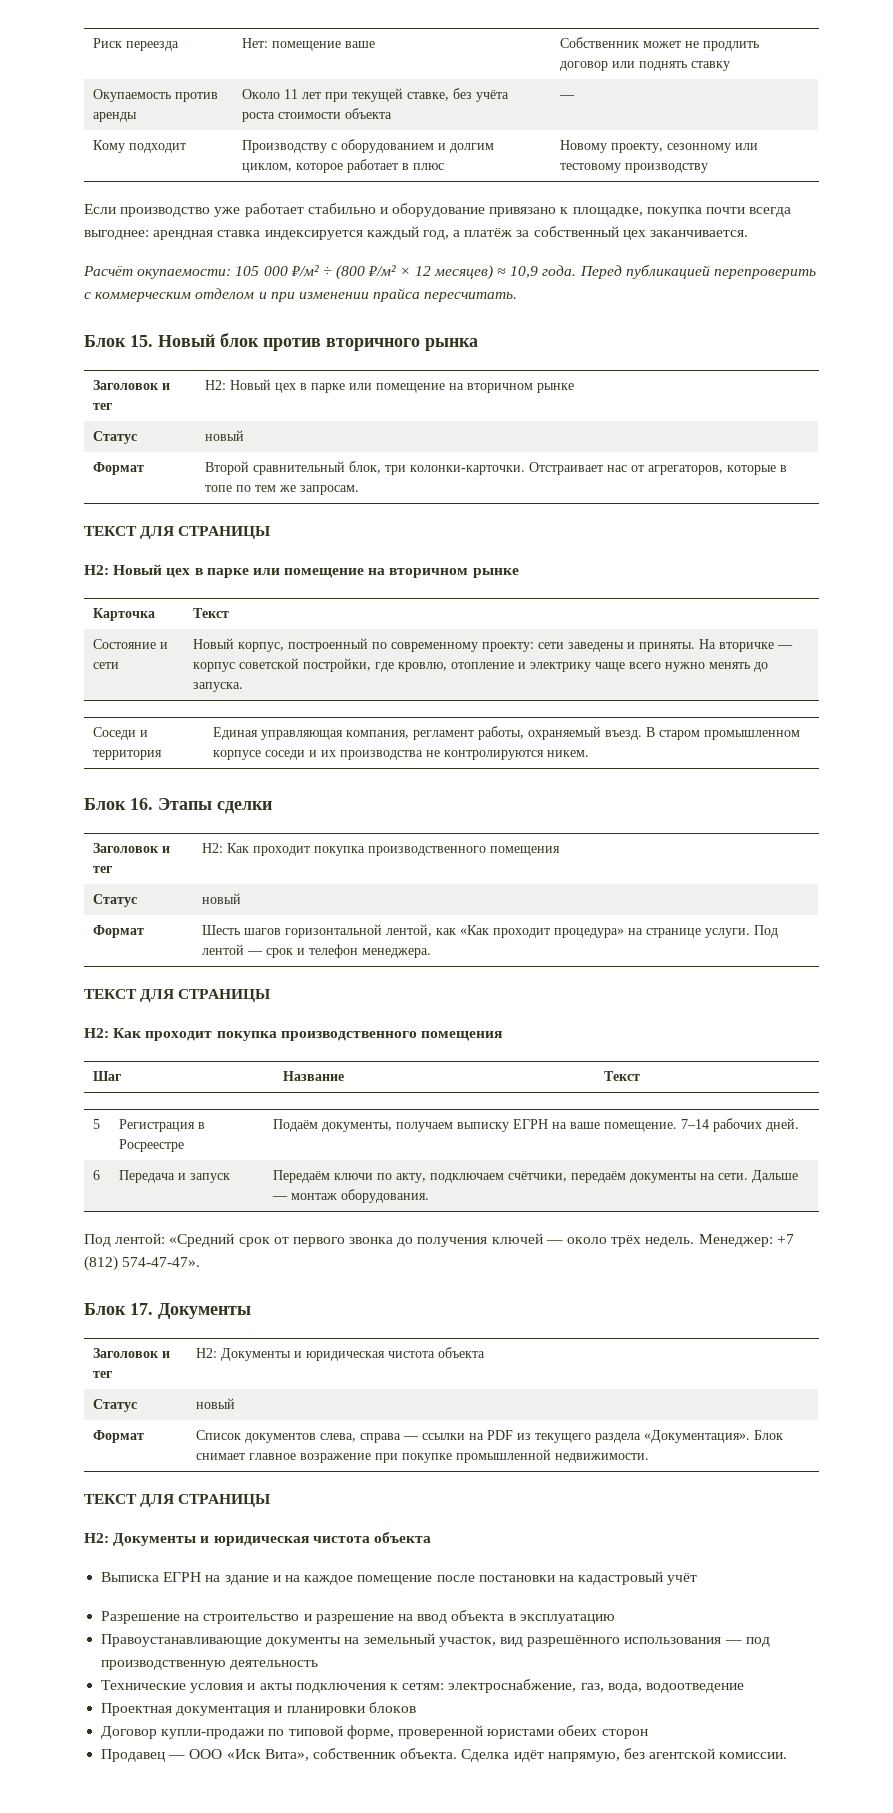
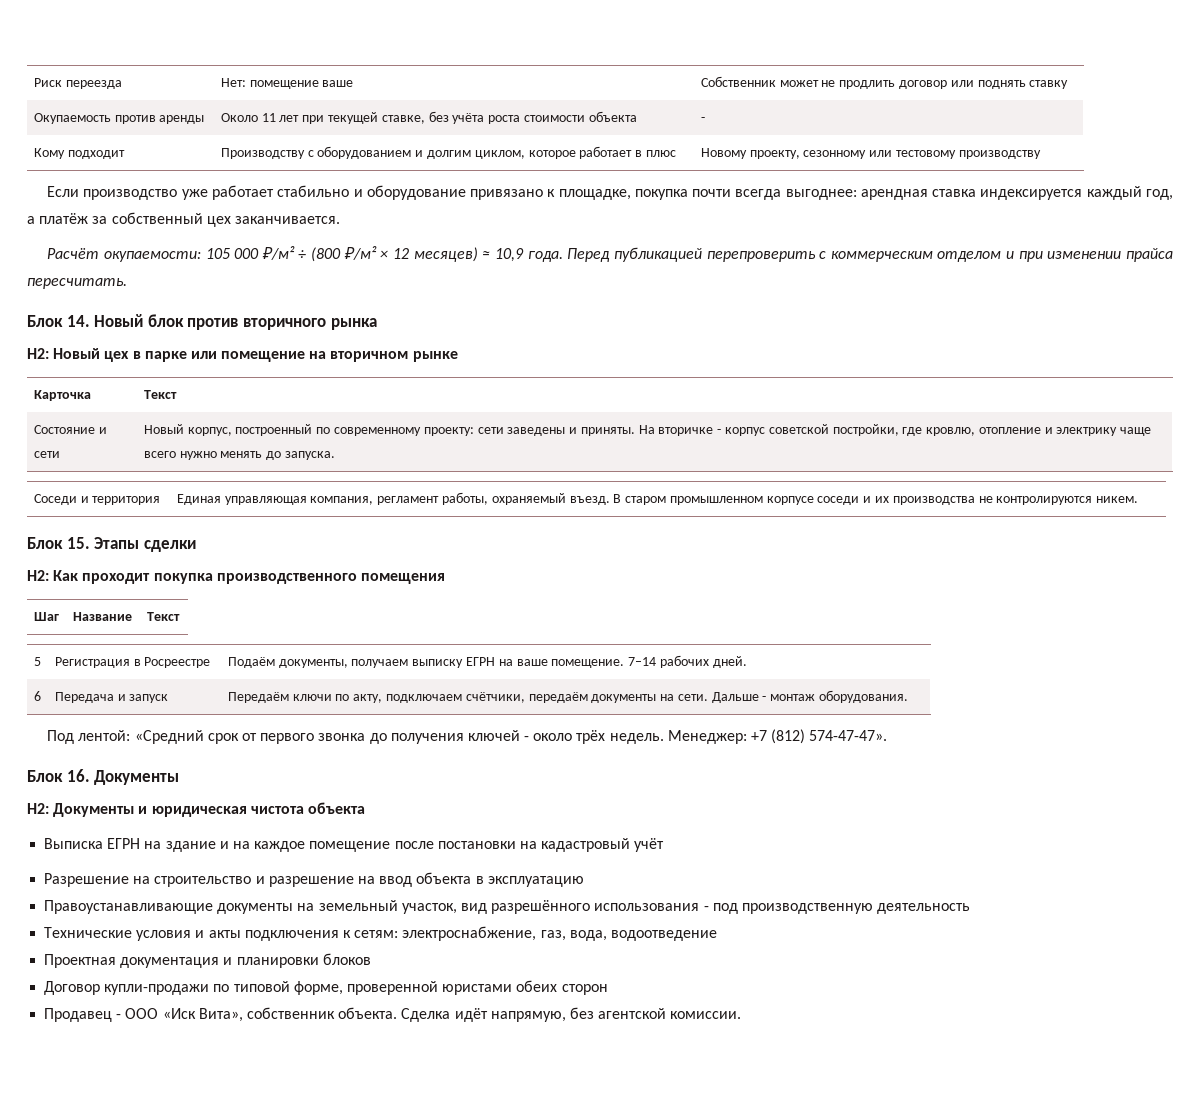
- Окупаемость против аренды | Около 11 лет при текущей ставке, без учёта роста стоимости объекта | —
+ Окупаемость против аренды | Около 11 лет при текущей ставке, без учёта роста стоимости объекта | -
- Блок 15. Новый блок против вторичного рынка
+ Блок 14. Новый блок против вторичного рынка
- Заголовок и тег | H2: Новый цех в парке или помещение на вторичном рынке
- Статус | новый
- Формат | Второй сравнительный блок, три колонки-карточки. Отстраивает нас от агрегаторов, которые в топе по тем же запросам.
- ТЕКСТ ДЛЯ СТРАНИЦЫ
- Состояние и сети | Новый корпус, построенный по современному проекту: сети заведены и приняты. На вторичке — корпус советской постройки, где кровлю, отопление и электрику чаще всего нужно менять до запуска.
+ Состояние и сети | Новый корпус, построенный по современному проекту: сети заведены и приняты. На вторичке - корпус советской постройки, где кровлю, отопление и электрику чаще всего нужно менять до запуска.
- Блок 16. Этапы сделки
+ Блок 15. Этапы сделки
- Заголовок и тег | H2: Как проходит покупка производственного помещения
- Статус | новый
- Формат | Шесть шагов горизонтальной лентой, как «Как проходит процедура» на странице услуги. Под лентой — срок и телефон менеджера.
- ТЕКСТ ДЛЯ СТРАНИЦЫ
- 6 | Передача и запуск | Передаём ключи по акту, подключаем счётчики, передаём документы на сети. Дальше — монтаж оборудования.
+ 6 | Передача и запуск | Передаём ключи по акту, подключаем счётчики, передаём документы на сети. Дальше - монтаж оборудования.
- Под лентой: «Средний срок от первого звонка до получения ключей — около трёх недель.
+ Под лентой: «Средний срок от первого звонка до получения ключей - около трёх недель.
- Блок 17. Документы
- Заголовок и тег | H2: Документы и юридическая чистота объекта
- Статус | новый
- Формат | Список документов слева, справа — ссылки на PDF из текущего раздела «Документация». Блок снимает главное возражение при покупке промышленной недвижимости.
- ТЕКСТ ДЛЯ СТРАНИЦЫ
+ Блок 16. Документы
- Правоустанавливающие документы на земельный участок, вид разрешённого использования — под производственную деятельность
+ Правоустанавливающие документы на земельный участок, вид разрешённого использования - под производственную деятельность
- Продавец — ООО «Иск Вита», собственник объекта.
+ Продавец - ООО «Иск Вита», собственник объекта.

